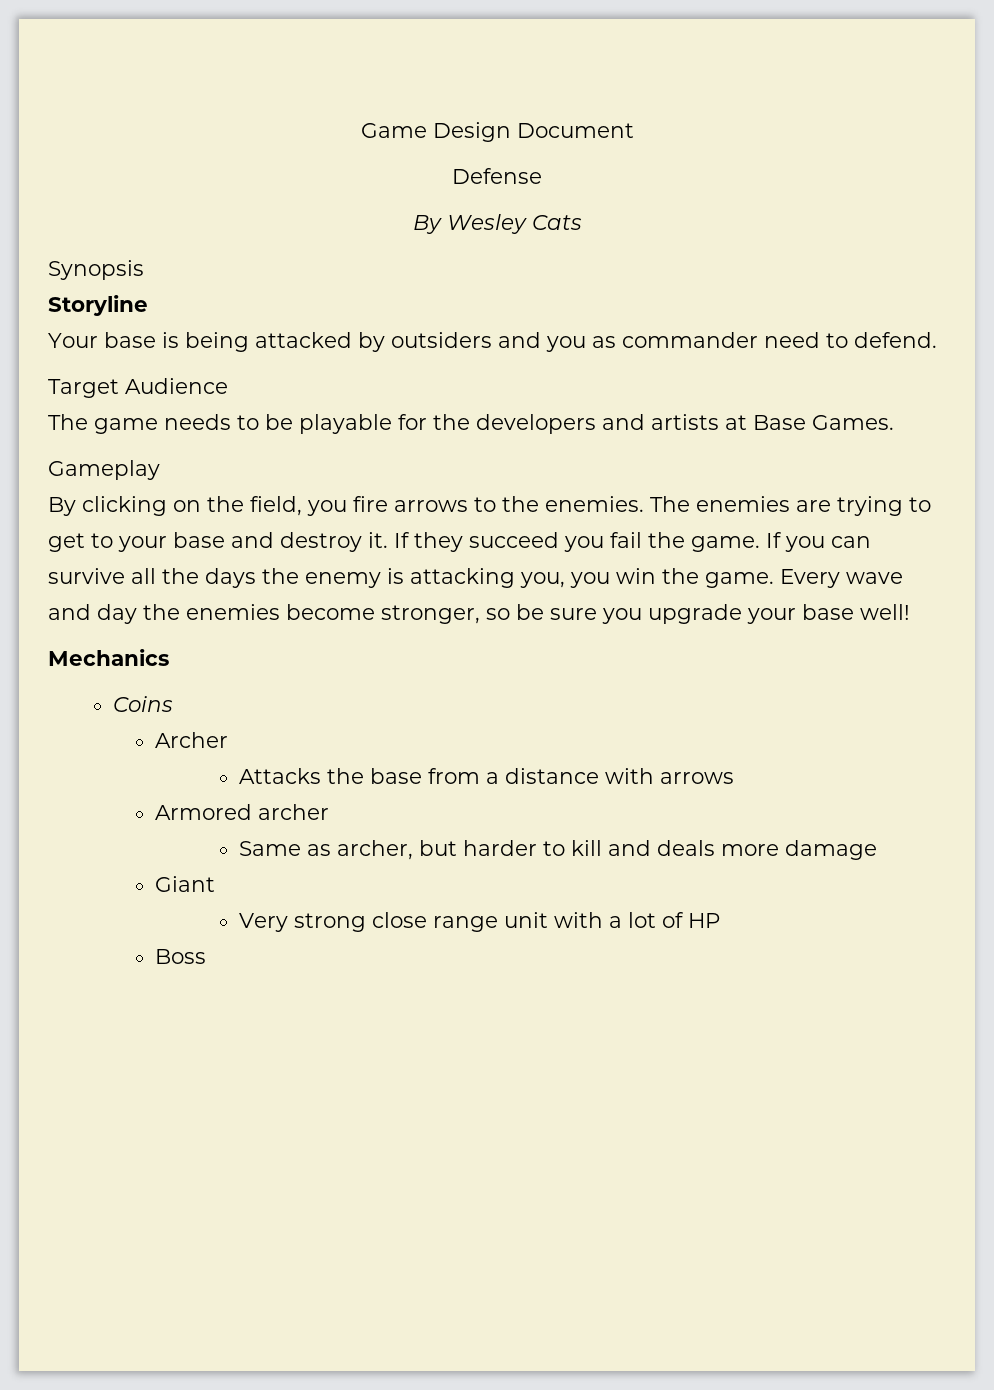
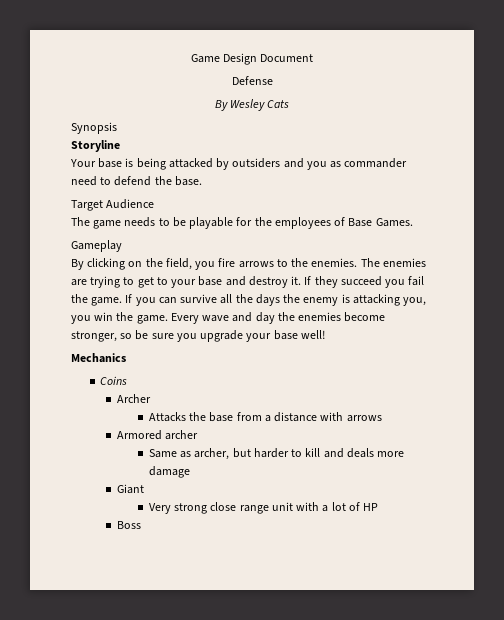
- Your base is being attacked by outsiders and you as commander need to defend.
+ Your base is being attacked by outsiders and you as commander need to defend the base.
- The game needs to be playable for the developers and artists at Base Games.
+ The game needs to be playable for the employees of Base Games.

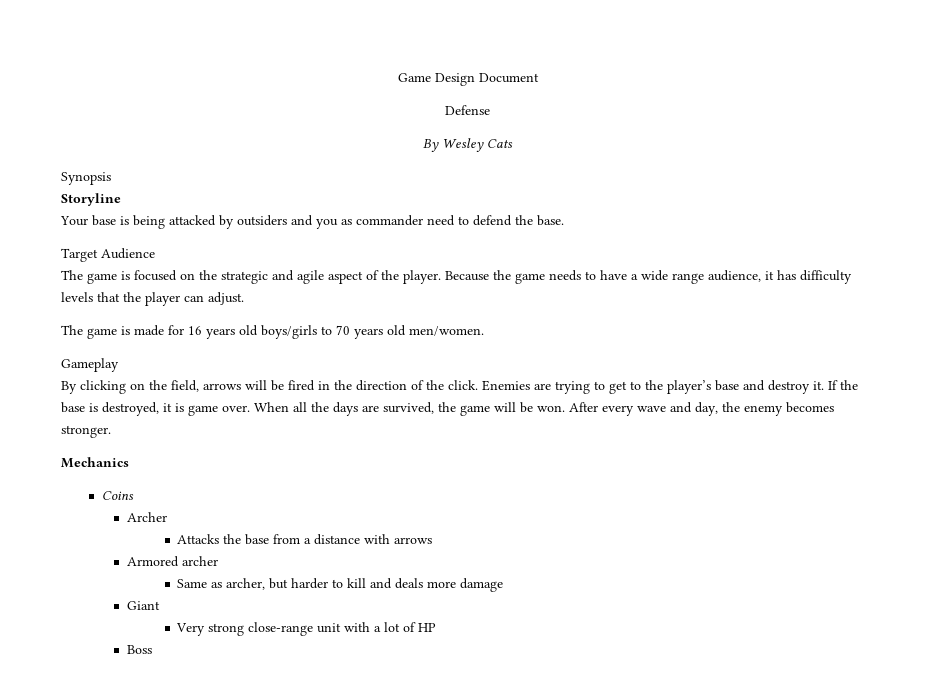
- The game needs to be playable for the employees of Base Games.
+ The game is focused on the strategic and agile aspect of the player. Because the game needs to have a wide range audience, it has difficulty levels that the player can adjust.
+ The game is made for 16 years old boys/girls to 70 years old men/women.
- By clicking on the field, you fire arrows to the enemies. The enemies are trying to get to your base and destroy it.
+ By clicking on the field, arrows will be fired in the direction of the click. Enemies are trying to get to the player’s base and destroy it.
- If they succeed you fail the game. If you can survive all the days the enemy is attacking you, you win the game. Every wave and day the enemies become stronger, so be sure you upgrade your base well!
+ If the base is destroyed, it is game over. When all the days are survived, the game will be won. After every wave and day, the enemy becomes stronger.
- Very strong close range unit with a lot of HP
+ Very strong close-range unit with a lot of HP

